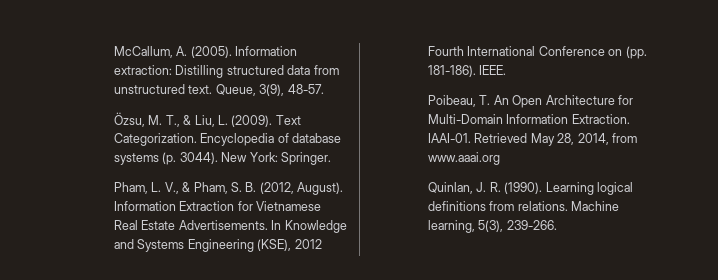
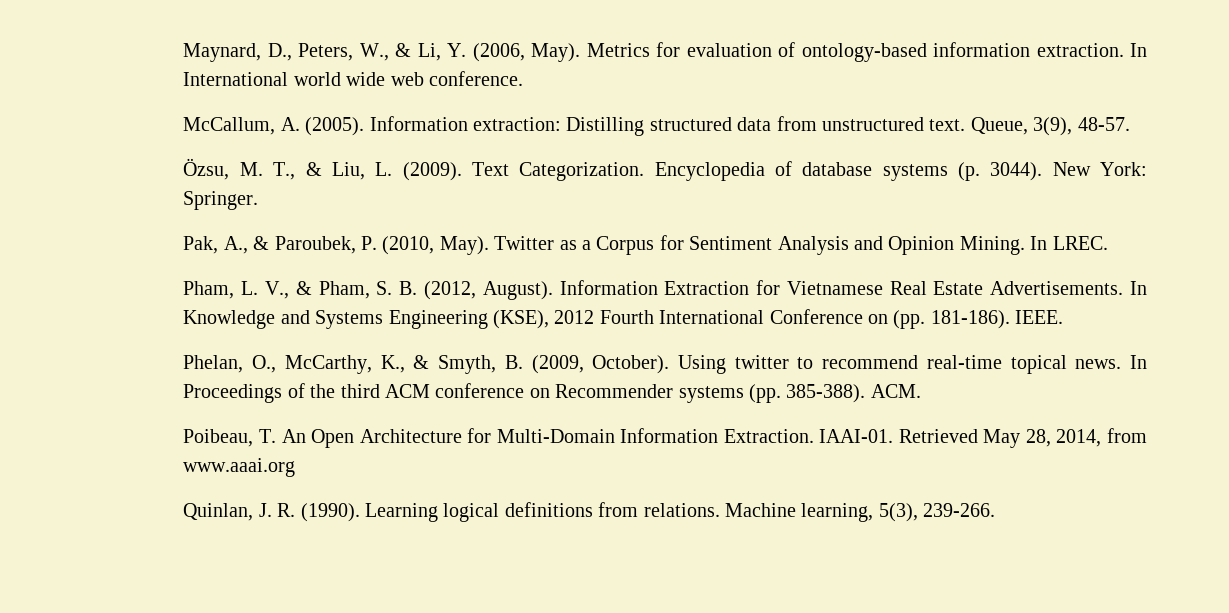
+ Maynard, D., Peters, W., & Li, Y. (2006, May). Metrics for evaluation of ontology-based information extraction. In International world wide web conference.
+ Pak, A., & Paroubek, P. (2010, May). Twitter as a Corpus for Sentiment Analysis and Opinion Mining. In LREC.
+ Phelan, O., McCarthy, K., & Smyth, B. (2009, October). Using twitter to recommend real-time topical news. In Proceedings of the third ACM conference on Recommender systems (pp. 385-388). ACM.

